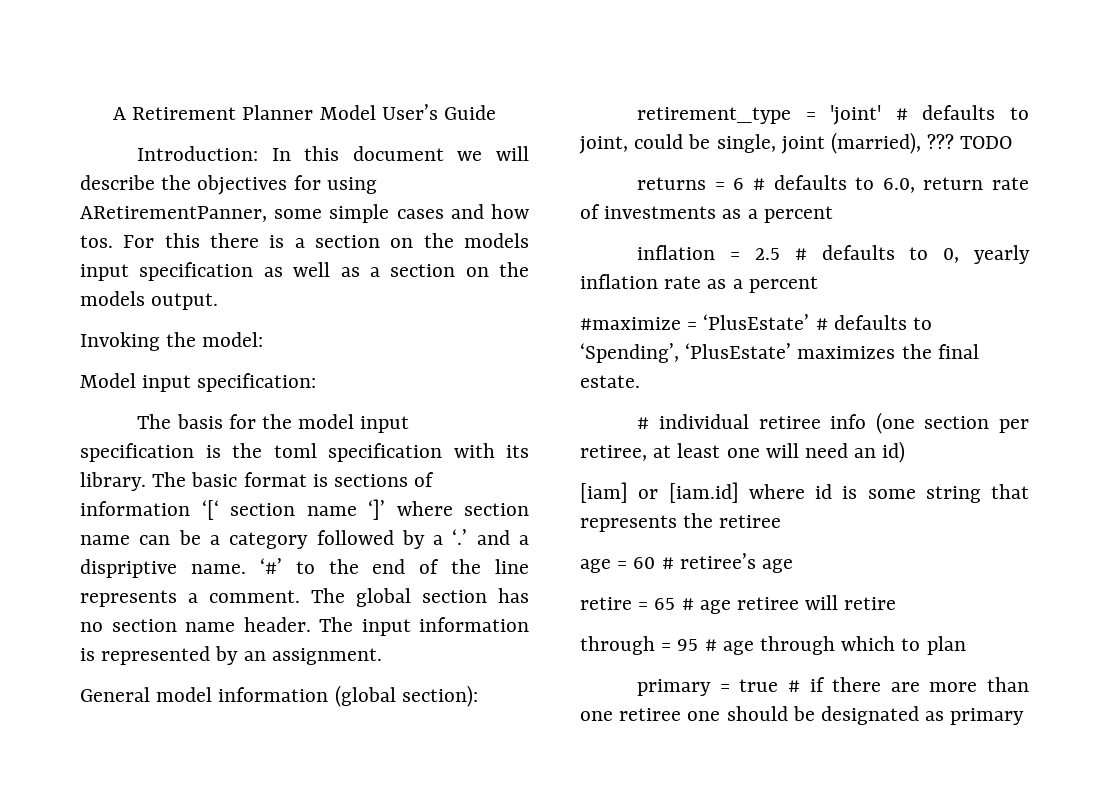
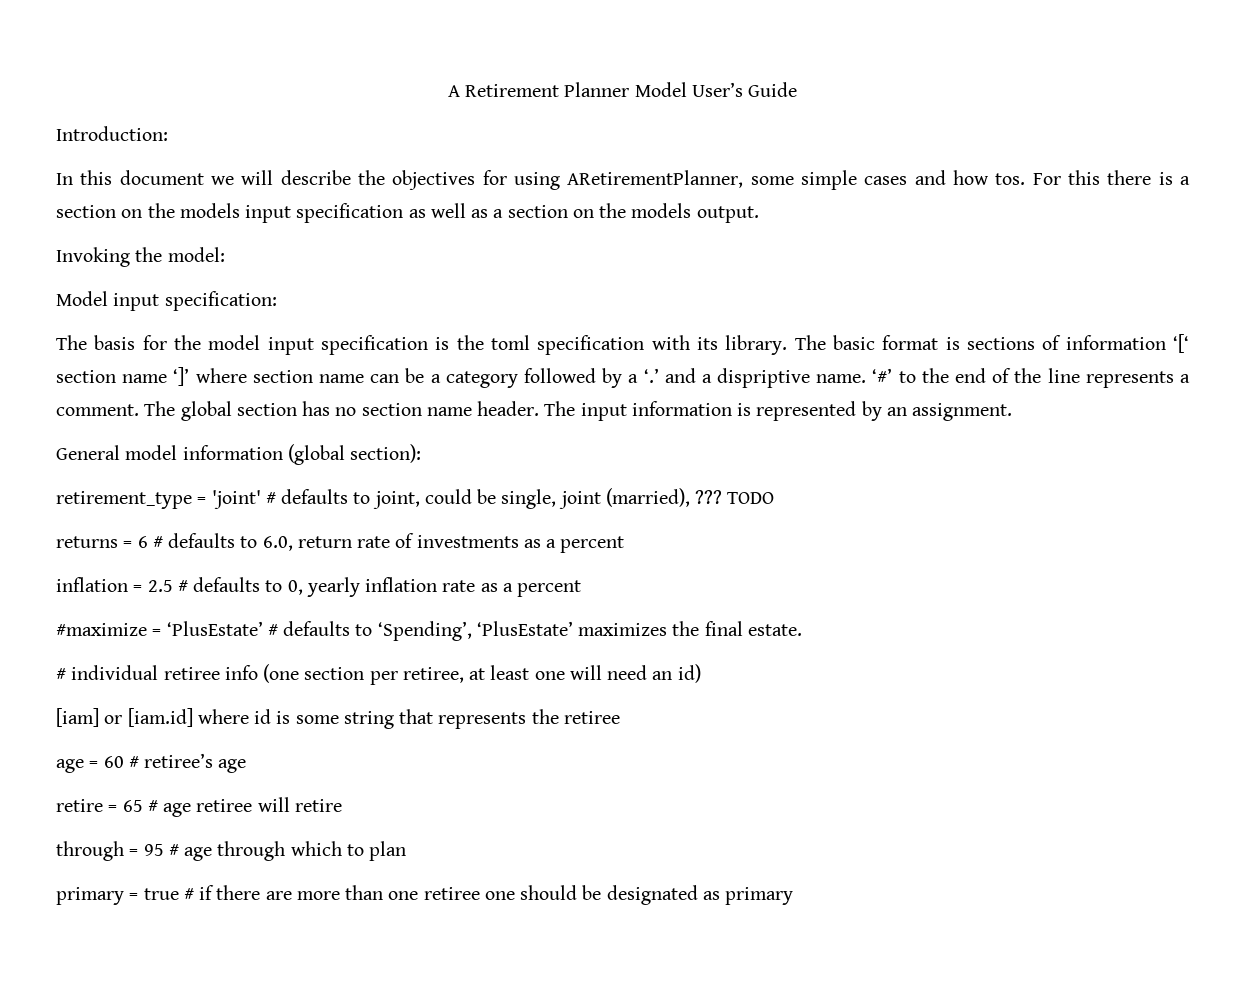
- Introduction: In this document we will describe the objectives for using ARetirementPanner, some simple cases and how tos.
+ Introduction:
+ In this document we will describe the objectives for using ARetirementPlanner, some simple cases and how tos.

